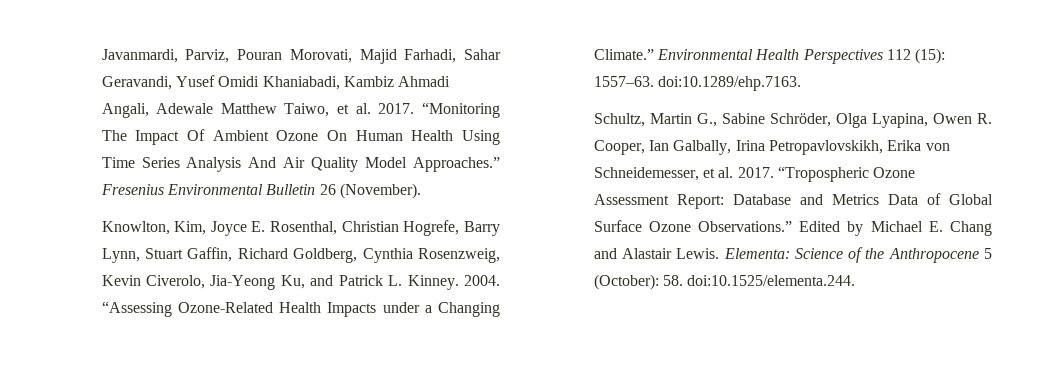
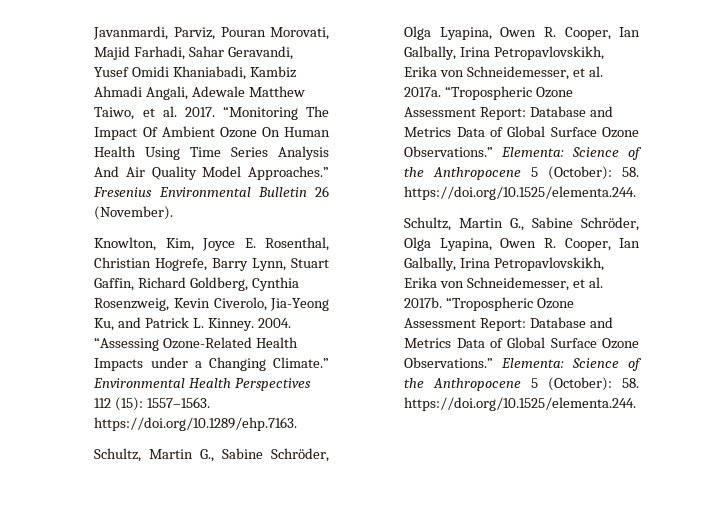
- Environmental Health Perspectives 112 (15): 1557–63. doi:10.1289/ehp.7163.
+ Environmental Health Perspectives 112 (15): 1557–1563. https://doi.org/10.1289/ehp.7163.
- Schultz, Martin G., Sabine Schröder, Olga Lyapina, Owen R. Cooper, Ian Galbally, Irina Petropavlovskikh, Erika von Schneidemesser, et al. 2017. “Tropospheric Ozone Assessment Report: Database and Metrics Data of Global Surface Ozone Observations.” Edited by Michael E. Chang and Alastair Lewis. Elementa: Science of the Anthropocene 5 (October): 58. doi:10.1525/elementa.244.
+ Schultz, Martin G., Sabine Schröder, Olga Lyapina, Owen R. Cooper, Ian Galbally, Irina Petropavlovskikh, Erika von Schneidemesser, et al. 2017a. “Tropospheric Ozone Assessment Report: Database and Metrics Data of Global Surface Ozone Observations.” Elementa: Science of the Anthropocene 5 (October): 58. https://doi.org/10.1525/elementa.244.
+ Schultz, Martin G., Sabine Schröder, Olga Lyapina, Owen R. Cooper, Ian Galbally, Irina Petropavlovskikh, Erika von Schneidemesser, et al. 2017b. “Tropospheric Ozone Assessment Report: Database and Metrics Data of Global Surface Ozone Observations.” Elementa: Science of the Anthropocene 5 (October): 58. https://doi.org/10.1525/elementa.244.

